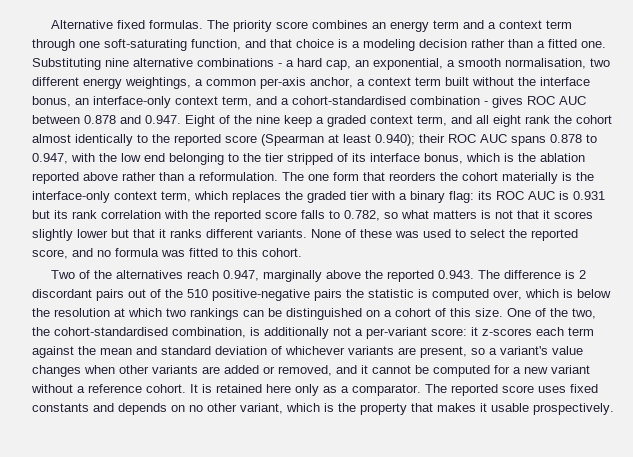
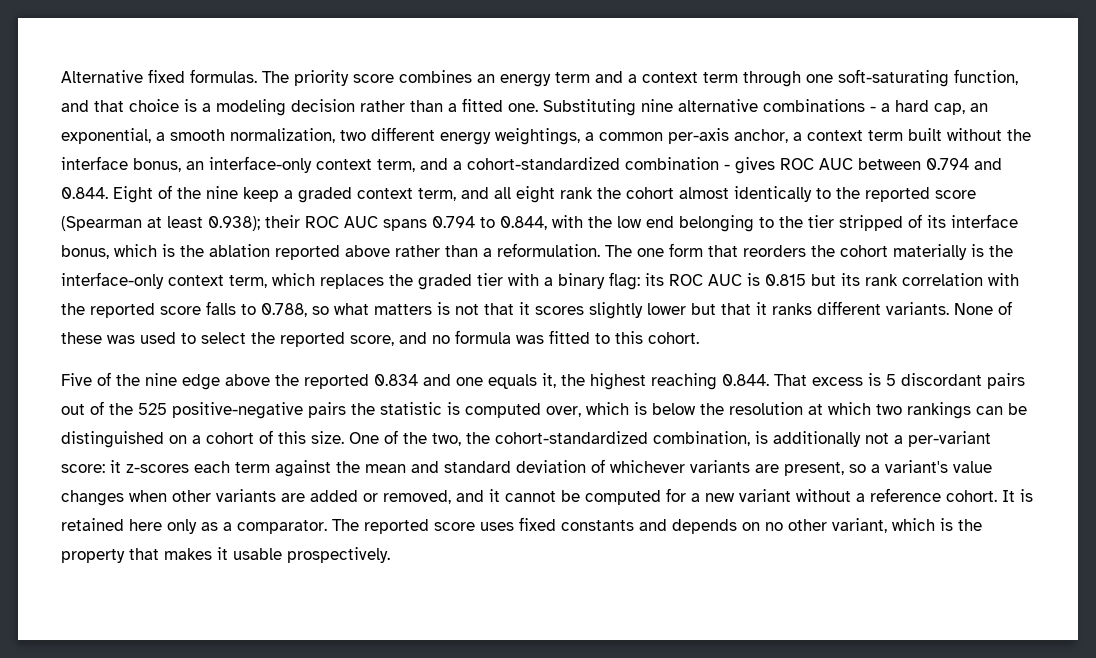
- Substituting nine alternative combinations - a hard cap, an exponential, a smooth normalisation, two different energy weightings, a common per-axis anchor, a context term built without the interface bonus, an interface-only context term, and a cohort-standardised combination - gives ROC AUC between 0.878 and 0.947. Eight of the nine keep a graded context term, and all eight rank the cohort almost identically to the reported score (Spearman at least 0.940);
+ Substituting nine alternative combinations - a hard cap, an exponential, a smooth normalization, two different energy weightings, a common per-axis anchor, a context term built without the interface bonus, an interface-only context term, and a cohort-standardized combination - gives ROC AUC between 0.794 and 0.844. Eight of the nine keep a graded context term, and all eight rank the cohort almost identically to the reported score (Spearman at least 0.938);
- their ROC AUC spans 0.878 to 0.947, with the low end belonging to the tier stripped of its interface bonus, which is the ablation reported above rather than a reformulation.
+ their ROC AUC spans 0.794 to 0.844, with the low end belonging to the tier stripped of its interface bonus, which is the ablation reported above rather than a reformulation.
- The one form that reorders the cohort materially is the interface-only context term, which replaces the graded tier with a binary flag: its ROC AUC is 0.931 but its rank correlation with the reported score falls to 0.782, so what matters is not that it scores slightly lower but that it ranks different variants.
+ The one form that reorders the cohort materially is the interface-only context term, which replaces the graded tier with a binary flag: its ROC AUC is 0.815 but its rank correlation with the reported score falls to 0.788, so what matters is not that it scores slightly lower but that it ranks different variants.
- Two of the alternatives reach 0.947, marginally above the reported 0.943. The difference is 2 discordant pairs out of the 510 positive-negative pairs the statistic is computed over, which is below the resolution at which two rankings can be distinguished on a cohort of this size.
+ Five of the nine edge above the reported 0.834 and one equals it, the highest reaching 0.844. That excess is 5 discordant pairs out of the 525 positive-negative pairs the statistic is computed over, which is below the resolution at which two rankings can be distinguished on a cohort of this size.
- One of the two, the cohort-standardised combination, is additionally not a per-variant score: it z-scores each term against the mean and standard deviation of whichever variants are present, so a variant's value changes when other variants are added or removed, and it cannot be computed for a new variant without a reference cohort.
+ One of the two, the cohort-standardized combination, is additionally not a per-variant score: it z-scores each term against the mean and standard deviation of whichever variants are present, so a variant's value changes when other variants are added or removed, and it cannot be computed for a new variant without a reference cohort.

